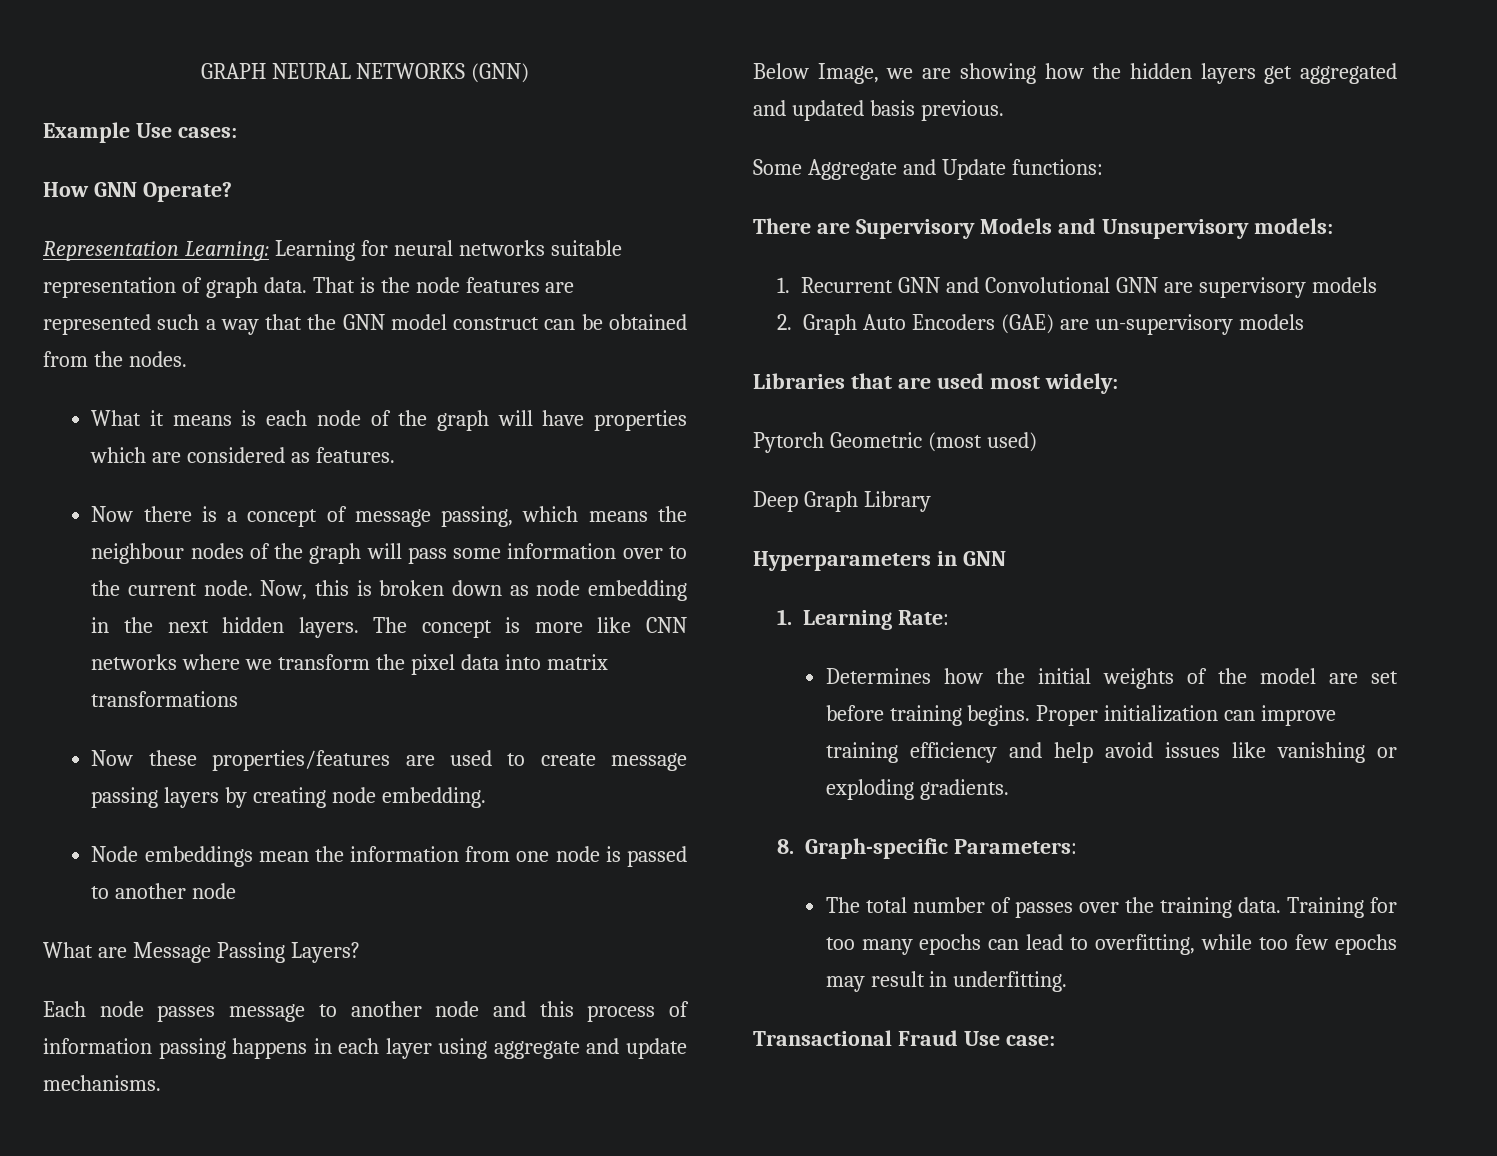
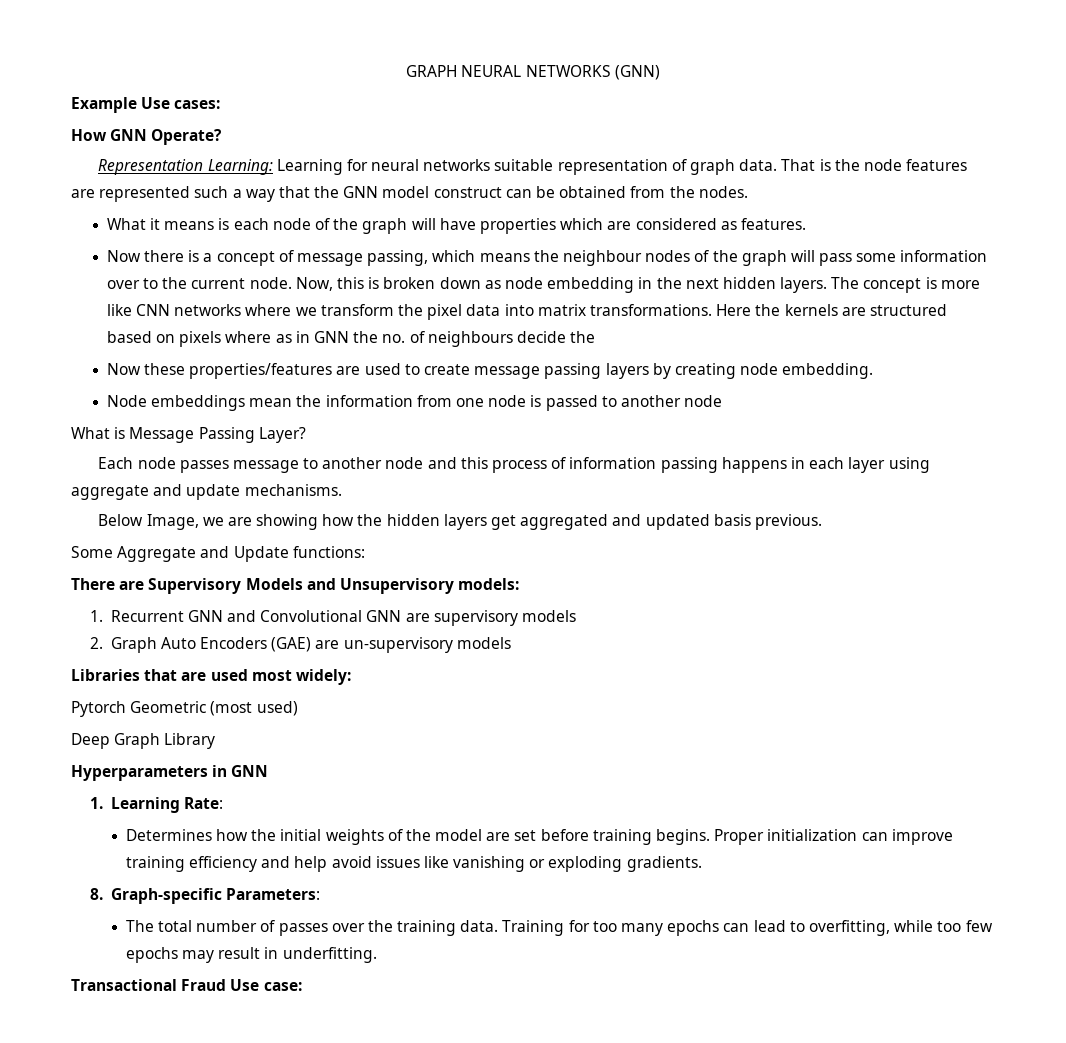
- The concept is more like CNN networks where we transform the pixel data into matrix transformations
+ The concept is more like CNN networks where we transform the pixel data into matrix transformations. Here the kernels are structured based on pixels where as in GNN the no. of neighbours decide the
- What are Message Passing Layers?
+ What is Message Passing Layer?

